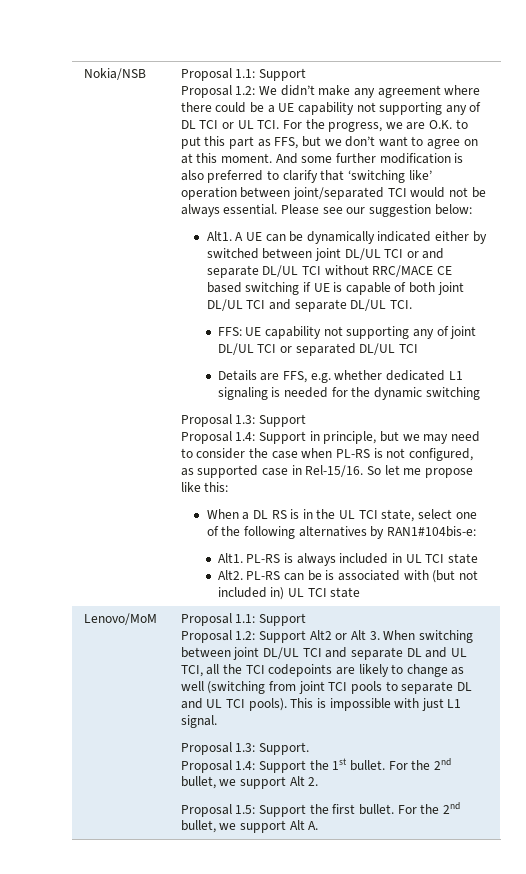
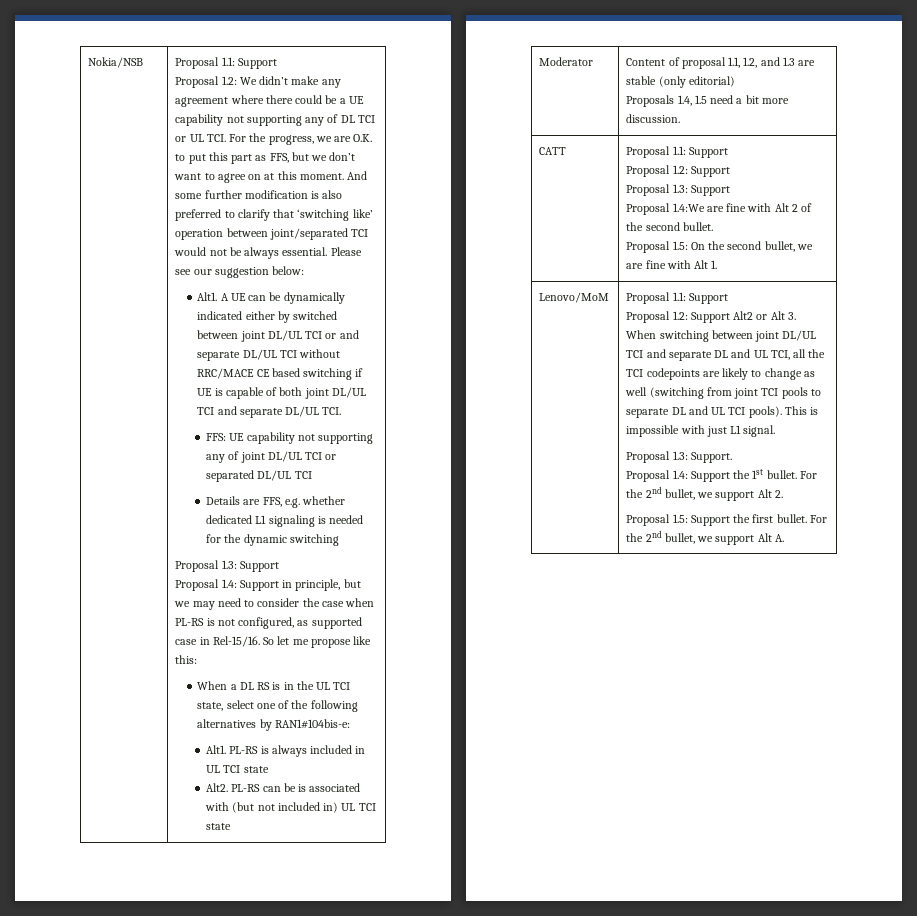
+ Moderator | Content of proposal 1.1, 1.2, and 1.3 are stable (only editorial)
+ Proposals 1.4, 1.5 need a bit more discussion.
+ CATT | Proposal 1.1: Support
+ Proposal 1.2: Support
+ Proposal 1.3: Support
+ Proposal 1.4:We are fine with Alt 2 of the second bullet.
+ Proposal 1.5: On the second bullet, we are fine with Alt 1.

